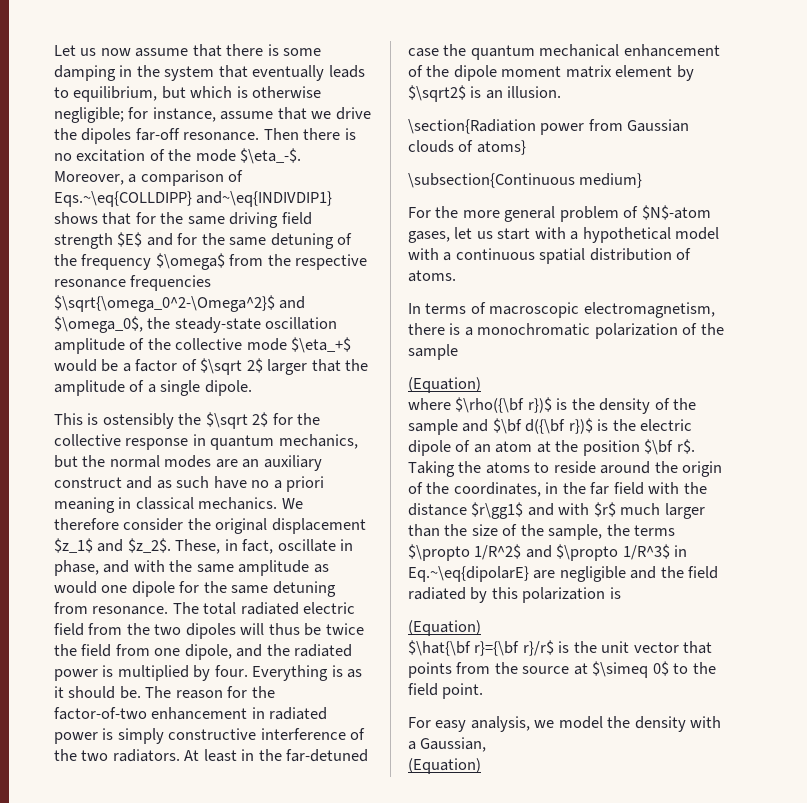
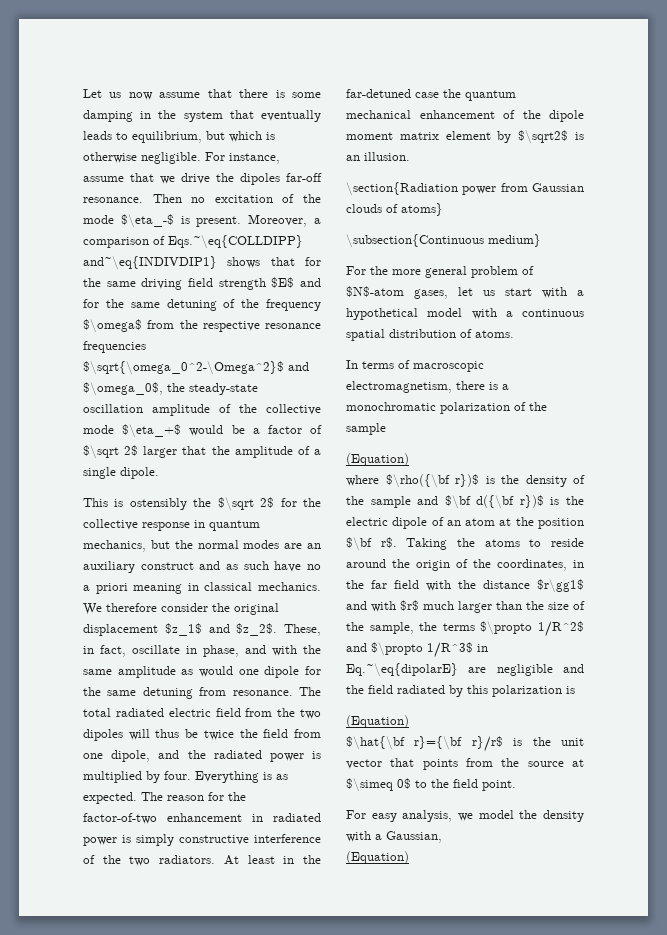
- Let us now assume that there is some damping in the system that eventually leads to equilibrium, but which is otherwise negligible; for instance, assume that we drive the dipoles far-off resonance.
+ Let us now assume that there is some damping in the system that eventually leads to equilibrium, but which is otherwise negligible. For instance, assume that we drive the dipoles far-off resonance.
- Then there is no excitation of the mode $\eta_-$.
+ Then no excitation of the mode $\eta_-$ is present.
- Everything is as it should be.
+ Everything is as expected.

